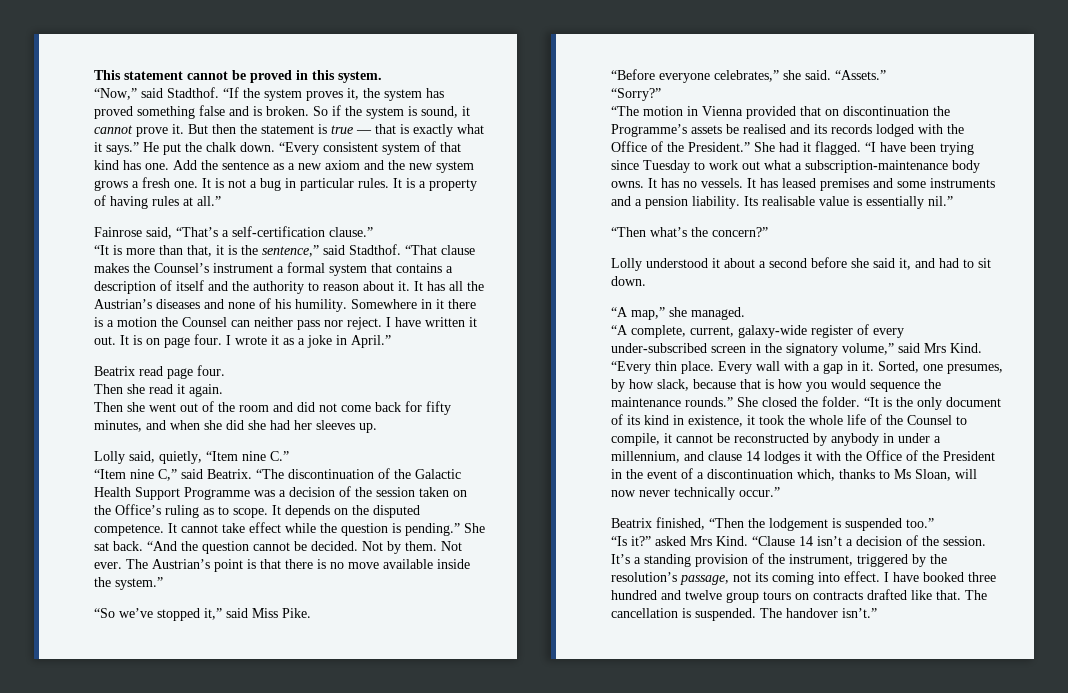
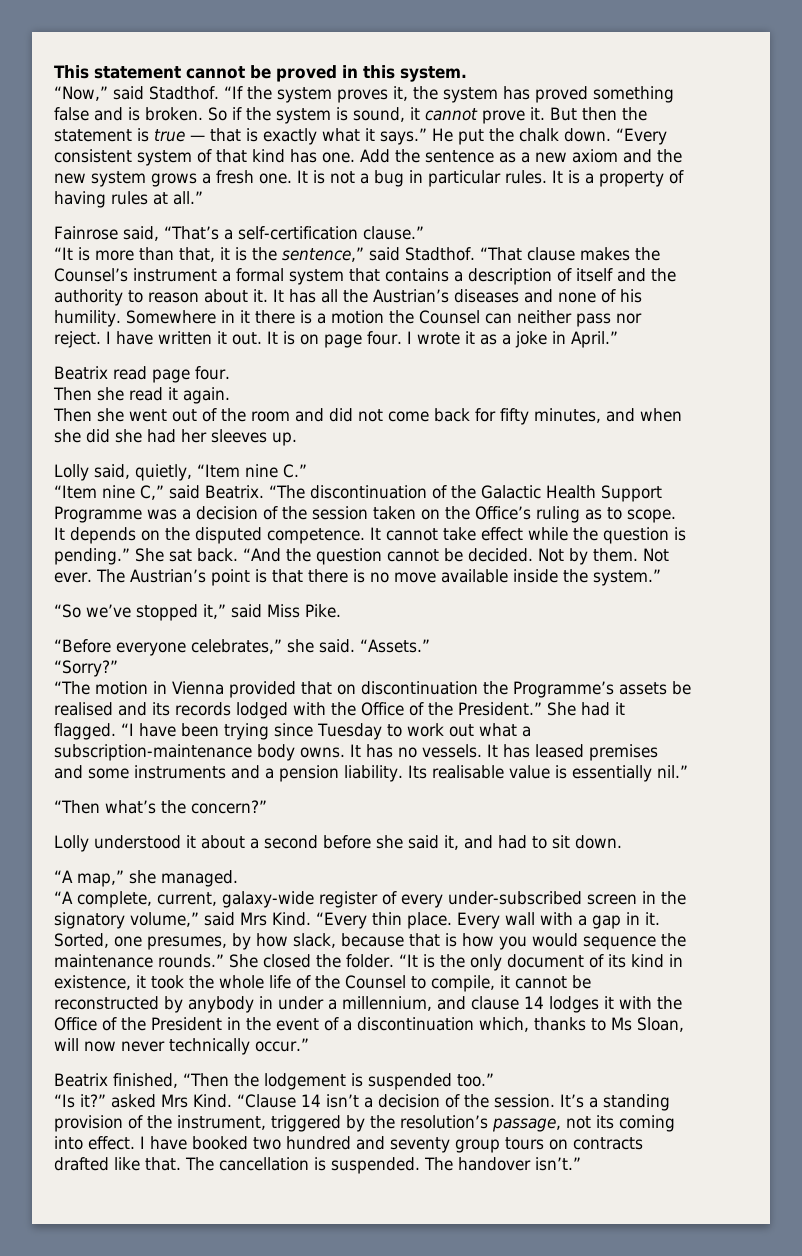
- I have booked three hundred and twelve group tours on contracts drafted like that.
+ I have booked two hundred and seventy group tours on contracts drafted like that.

